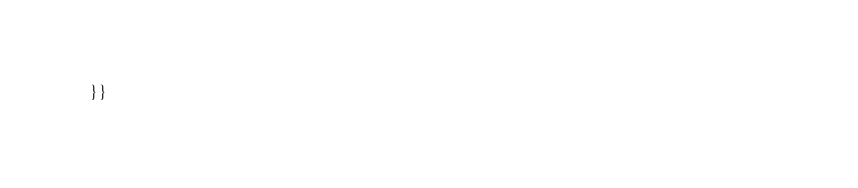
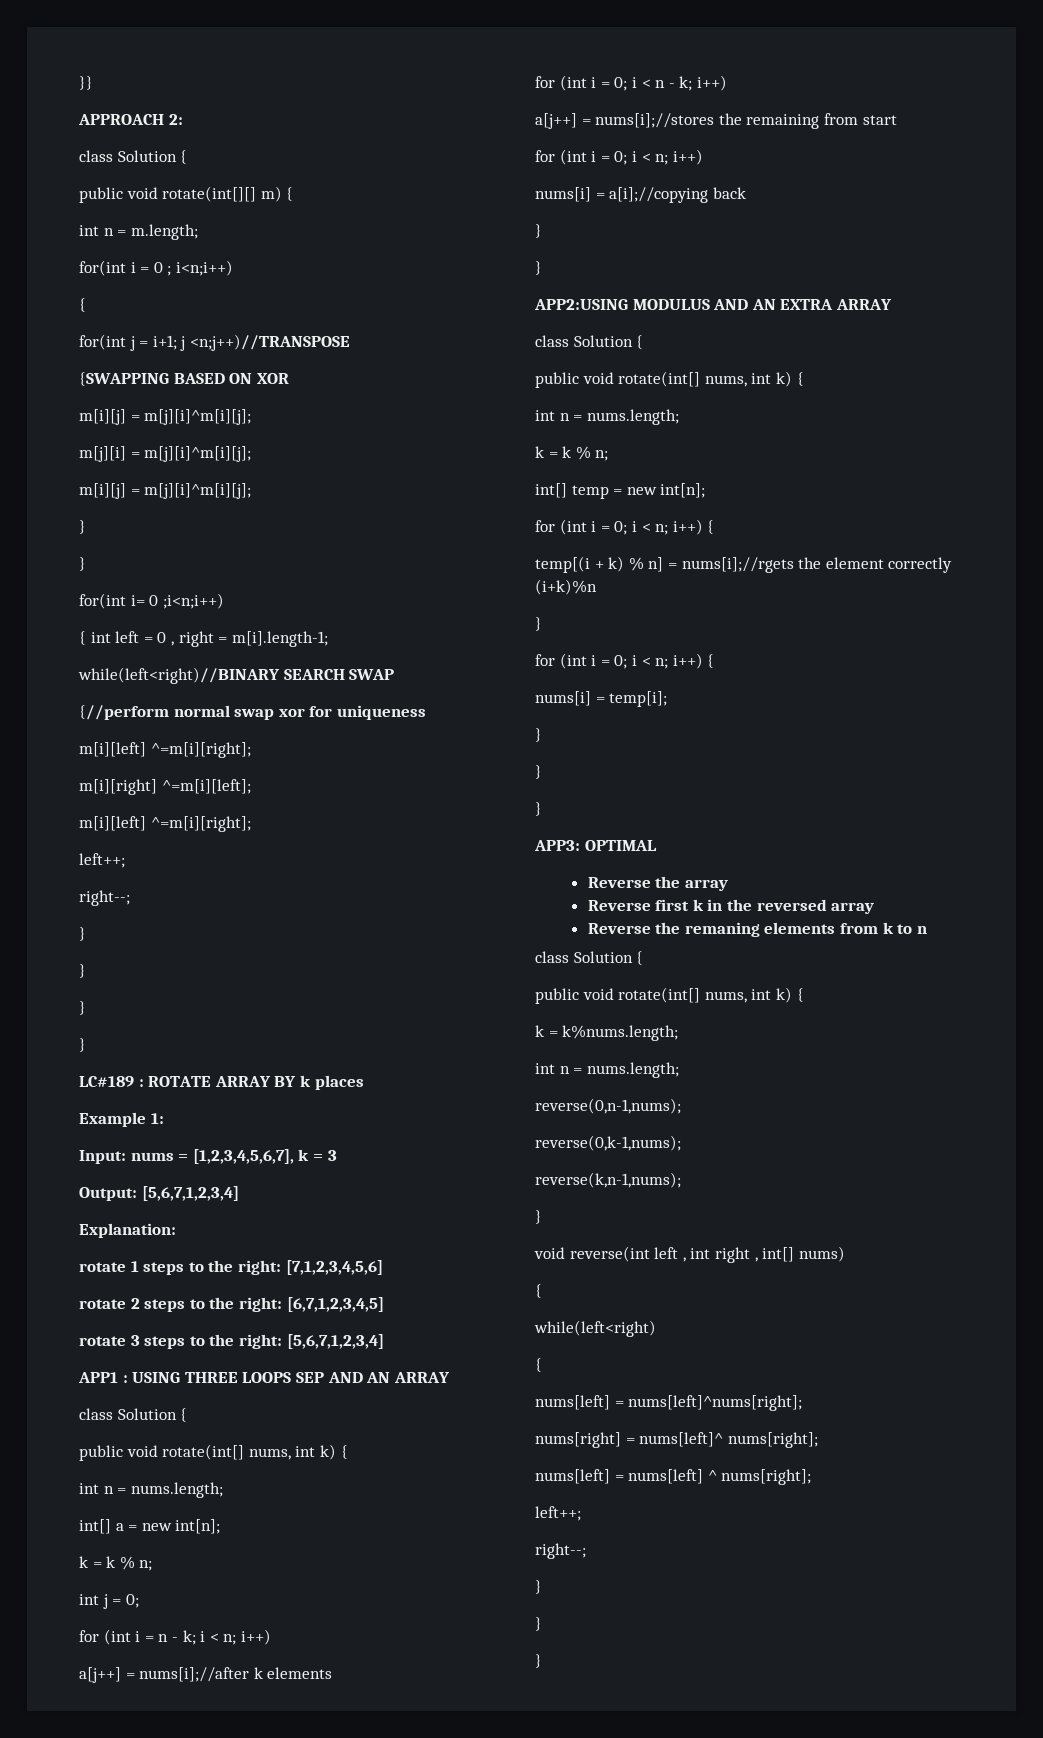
+ APPROACH 2:
+ class Solution {
+ public void rotate(int[][] m) {
+ int n = m.length;
+ for(int i = 0 ; i<n;i++)
+ {
+ for(int j = i+1; j <n;j++)//TRANSPOSE
+ {SWAPPING BASED ON XOR
+ m[i][j] = m[j][i]^m[i][j];
+ m[j][i] = m[j][i]^m[i][j];
+ m[i][j] = m[j][i]^m[i][j];
+ }
+ }
+ for(int i= 0 ;i<n;i++)
+ { int left = 0 , right = m[i].length-1;
+ while(left<right)//BINARY SEARCH SWAP
+ {//perform normal swap xor for uniqueness
+ m[i][left] ^=m[i][right];
+ m[i][right] ^=m[i][left];
+ m[i][left] ^=m[i][right];
+ left++;
+ right--;
+ }
+ }
+ }
+ }
+ LC#189 : ROTATE ARRAY BY k places
+ Example 1:
+ Input: nums = [1,2,3,4,5,6,7], k = 3
+ Output: [5,6,7,1,2,3,4]
+ Explanation:
+ rotate 1 steps to the right: [7,1,2,3,4,5,6]
+ rotate 2 steps to the right: [6,7,1,2,3,4,5]
+ rotate 3 steps to the right: [5,6,7,1,2,3,4]
+ APP1 : USING THREE LOOPS SEP AND AN ARRAY
+ class Solution {
+ public void rotate(int[] nums, int k) {
+ int n = nums.length;
+ int[] a = new int[n];
+ k = k % n;
+ int j = 0;
+ for (int i = n - k; i < n; i++)
+ a[j++] = nums[i];//after k elements
+ for (int i = 0; i < n - k; i++)
+ a[j++] = nums[i];//stores the remaining from start
+ for (int i = 0; i < n; i++)
+ nums[i] = a[i];//copying back
+ }
+ }
+ APP2:USING MODULUS AND AN EXTRA ARRAY
+ class Solution {
+ public void rotate(int[] nums, int k) {
+ int n = nums.length;
+ k = k % n;
+ int[] temp = new int[n];
+ for (int i = 0; i < n; i++) {
+ temp[(i + k) % n] = nums[i];//rgets the element correctly (i+k)%n
+ }
+ for (int i = 0; i < n; i++) {
+ nums[i] = temp[i];
+ }
+ }
+ }
+ APP3: OPTIMAL
+ Reverse the array
+ Reverse first k in the reversed array
+ Reverse the remaning elements from k to n
+ class Solution {
+ public void rotate(int[] nums, int k) {
+ k = k%nums.length;
+ int n = nums.length;
+ reverse(0,n-1,nums);
+ reverse(0,k-1,nums);
+ reverse(k,n-1,nums);
+ }
+ void reverse(int left , int right , int[] nums)
+ {
+ while(left<right)
+ {
+ nums[left] = nums[left]^nums[right];
+ nums[right] = nums[left]^ nums[right];
+ nums[left] = nums[left] ^ nums[right];
+ left++;
+ right--;
+ }
+ }
+ }

